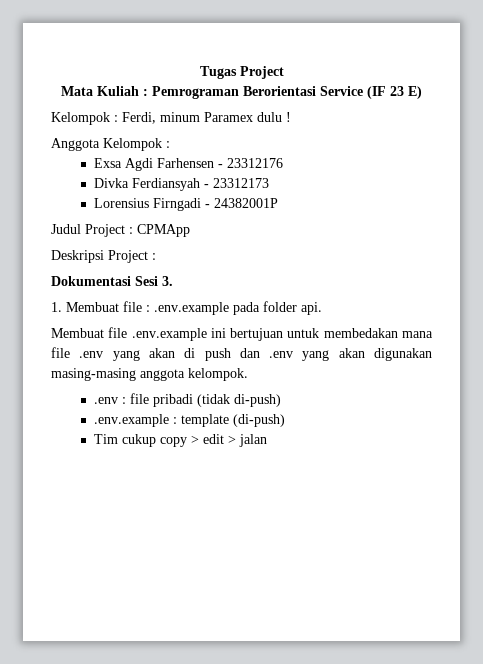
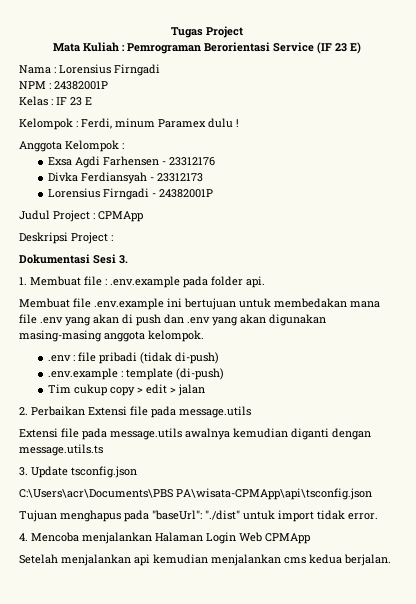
+ Nama : Lorensius Firngadi
+ NPM : 24382001P
+ Kelas : IF 23 E
+ 2. Perbaikan Extensi file pada message.utils
+ Extensi file pada message.utils awalnya kemudian diganti dengan message.utils.ts
+ 3. Update tsconfig.json
+ C:\Users\acr\Documents\PBS PA\wisata-CPMApp\api\tsconfig.json
+ Tujuan menghapus pada "baseUrl": "./dist" untuk import tidak error.
+ 4. Mencoba menjalankan Halaman Login Web CPMApp
+ Setelah menjalankan api kemudian menjalankan cms kedua berjalan.

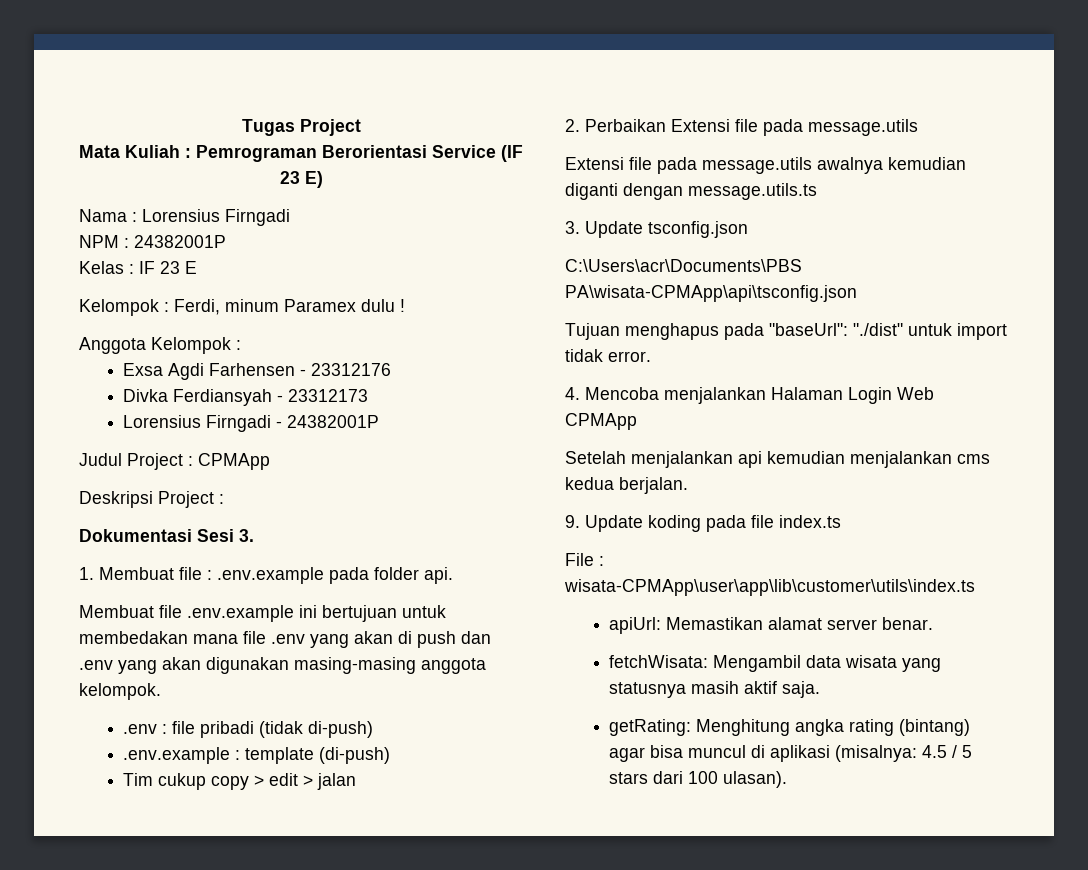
+ 9. Update koding pada file index.ts
+ File : wisata-CPMApp\user\app\lib\customer\utils\index.ts
+ apiUrl: Memastikan alamat server benar.
+ fetchWisata: Mengambil data wisata yang statusnya masih aktif saja.
+ getRating: Menghitung angka rating (bintang) agar bisa muncul di aplikasi (misalnya: 4.5 / 5 stars dari 100 ulasan).

